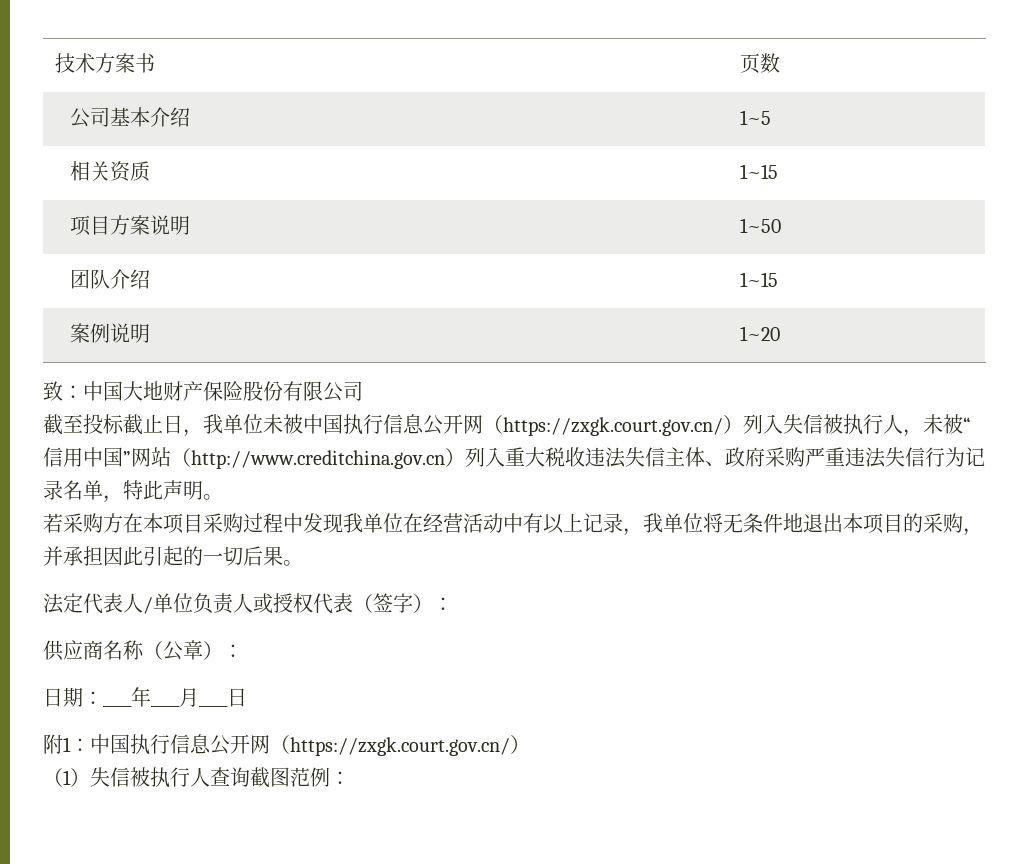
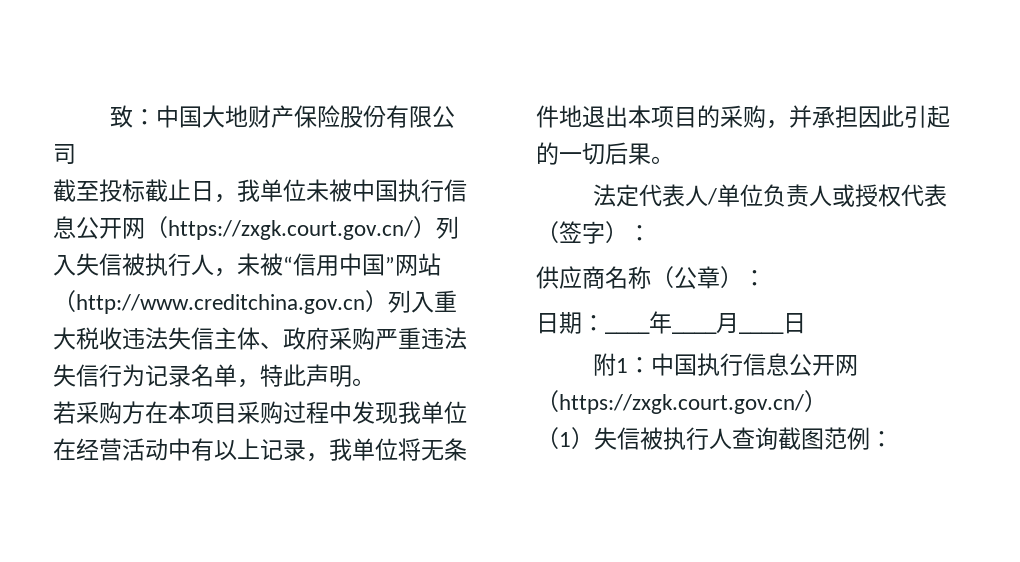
- 技术方案书 | 页数
- 公司基本介绍 | 1~5
- 相关资质 | 1~15
- 项目方案说明 | 1~50
- 团队介绍 | 1~15
- 案例说明 | 1~20

